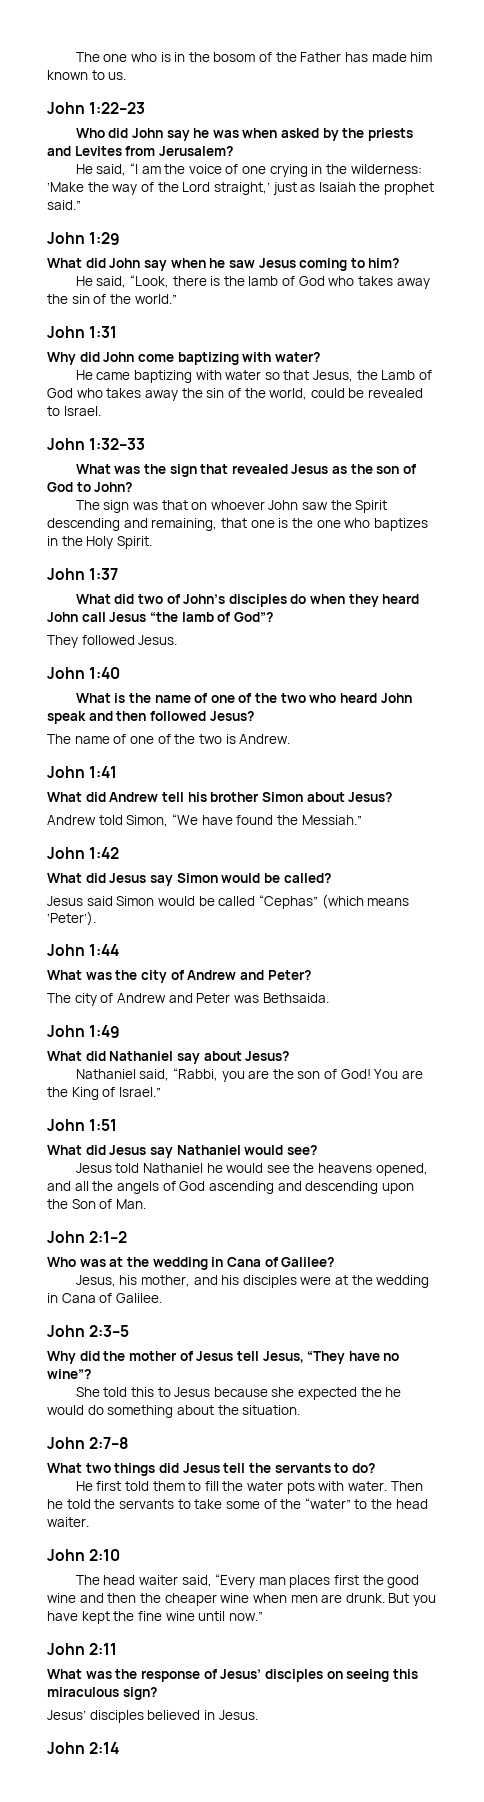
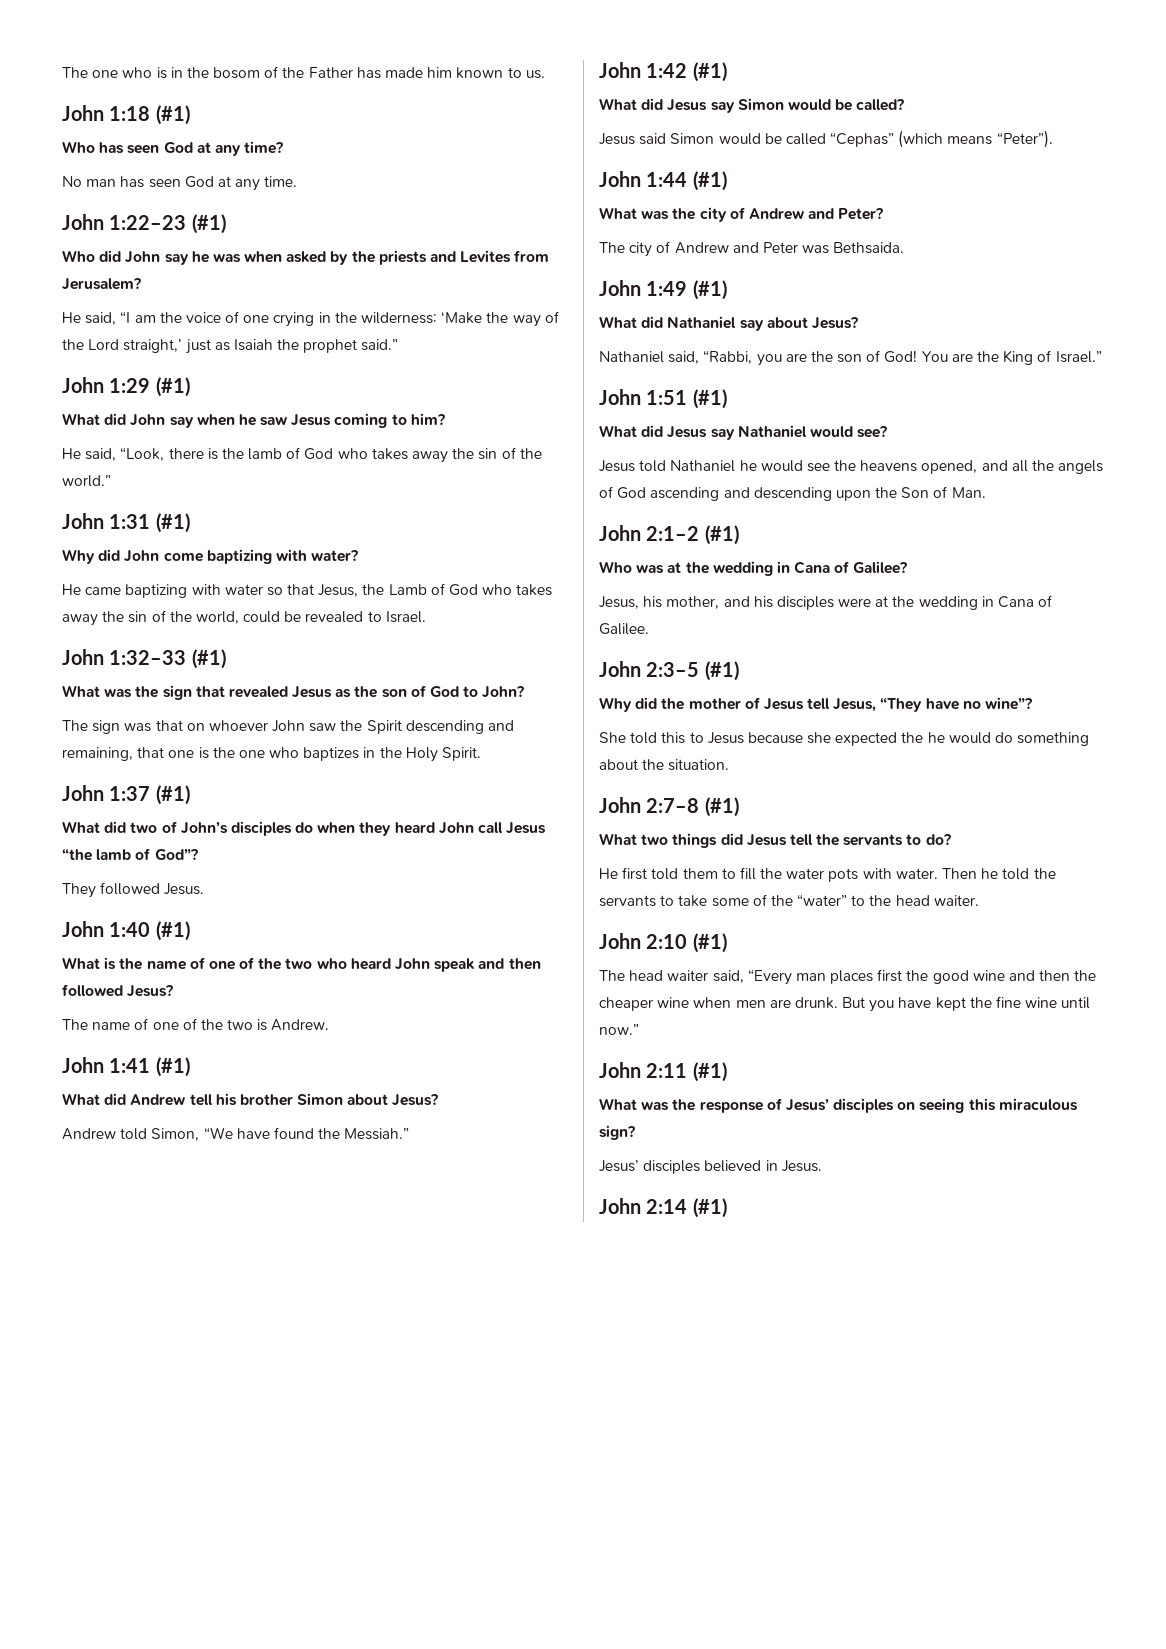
+ John 1:18 (#1)
+ Who has seen God at any time?
+ No man has seen God at any time.
- John 1:22–23
+ John 1:22–23 (#1)
- John 1:29
+ John 1:29 (#1)
- John 1:31
+ John 1:31 (#1)
- John 1:32–33
+ John 1:32–33 (#1)
- John 1:37
+ John 1:37 (#1)
- John 1:40
+ John 1:40 (#1)
- John 1:41
+ John 1:41 (#1)
- John 1:42
+ John 1:42 (#1)
- Jesus said Simon would be called “Cephas” (which means ‘Peter’).
+ Jesus said Simon would be called “Cephas” (which means “Peter”).
- John 1:44
+ John 1:44 (#1)
- John 1:49
+ John 1:49 (#1)
- John 1:51
+ John 1:51 (#1)
- John 2:1–2
+ John 2:1–2 (#1)
- John 2:3–5
+ John 2:3–5 (#1)
- John 2:7–8
+ John 2:7–8 (#1)
- John 2:10
+ John 2:10 (#1)
- John 2:11
+ John 2:11 (#1)
- John 2:14
+ John 2:14 (#1)

